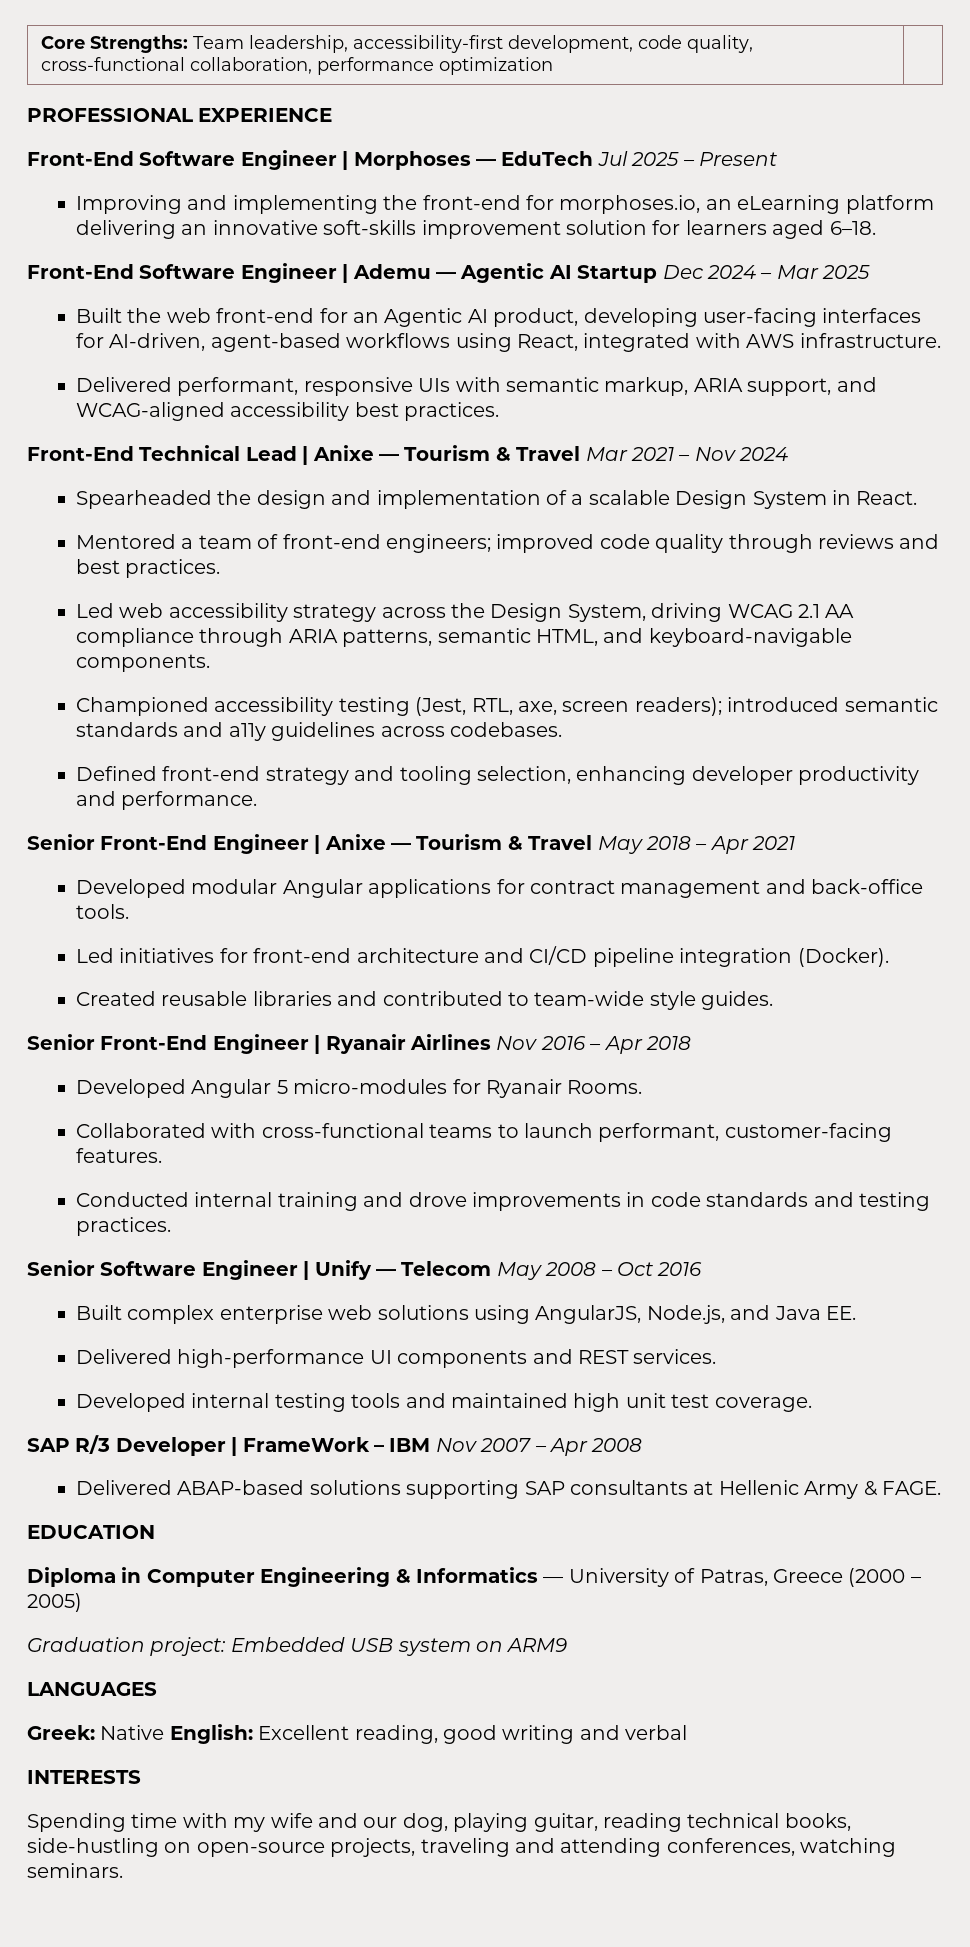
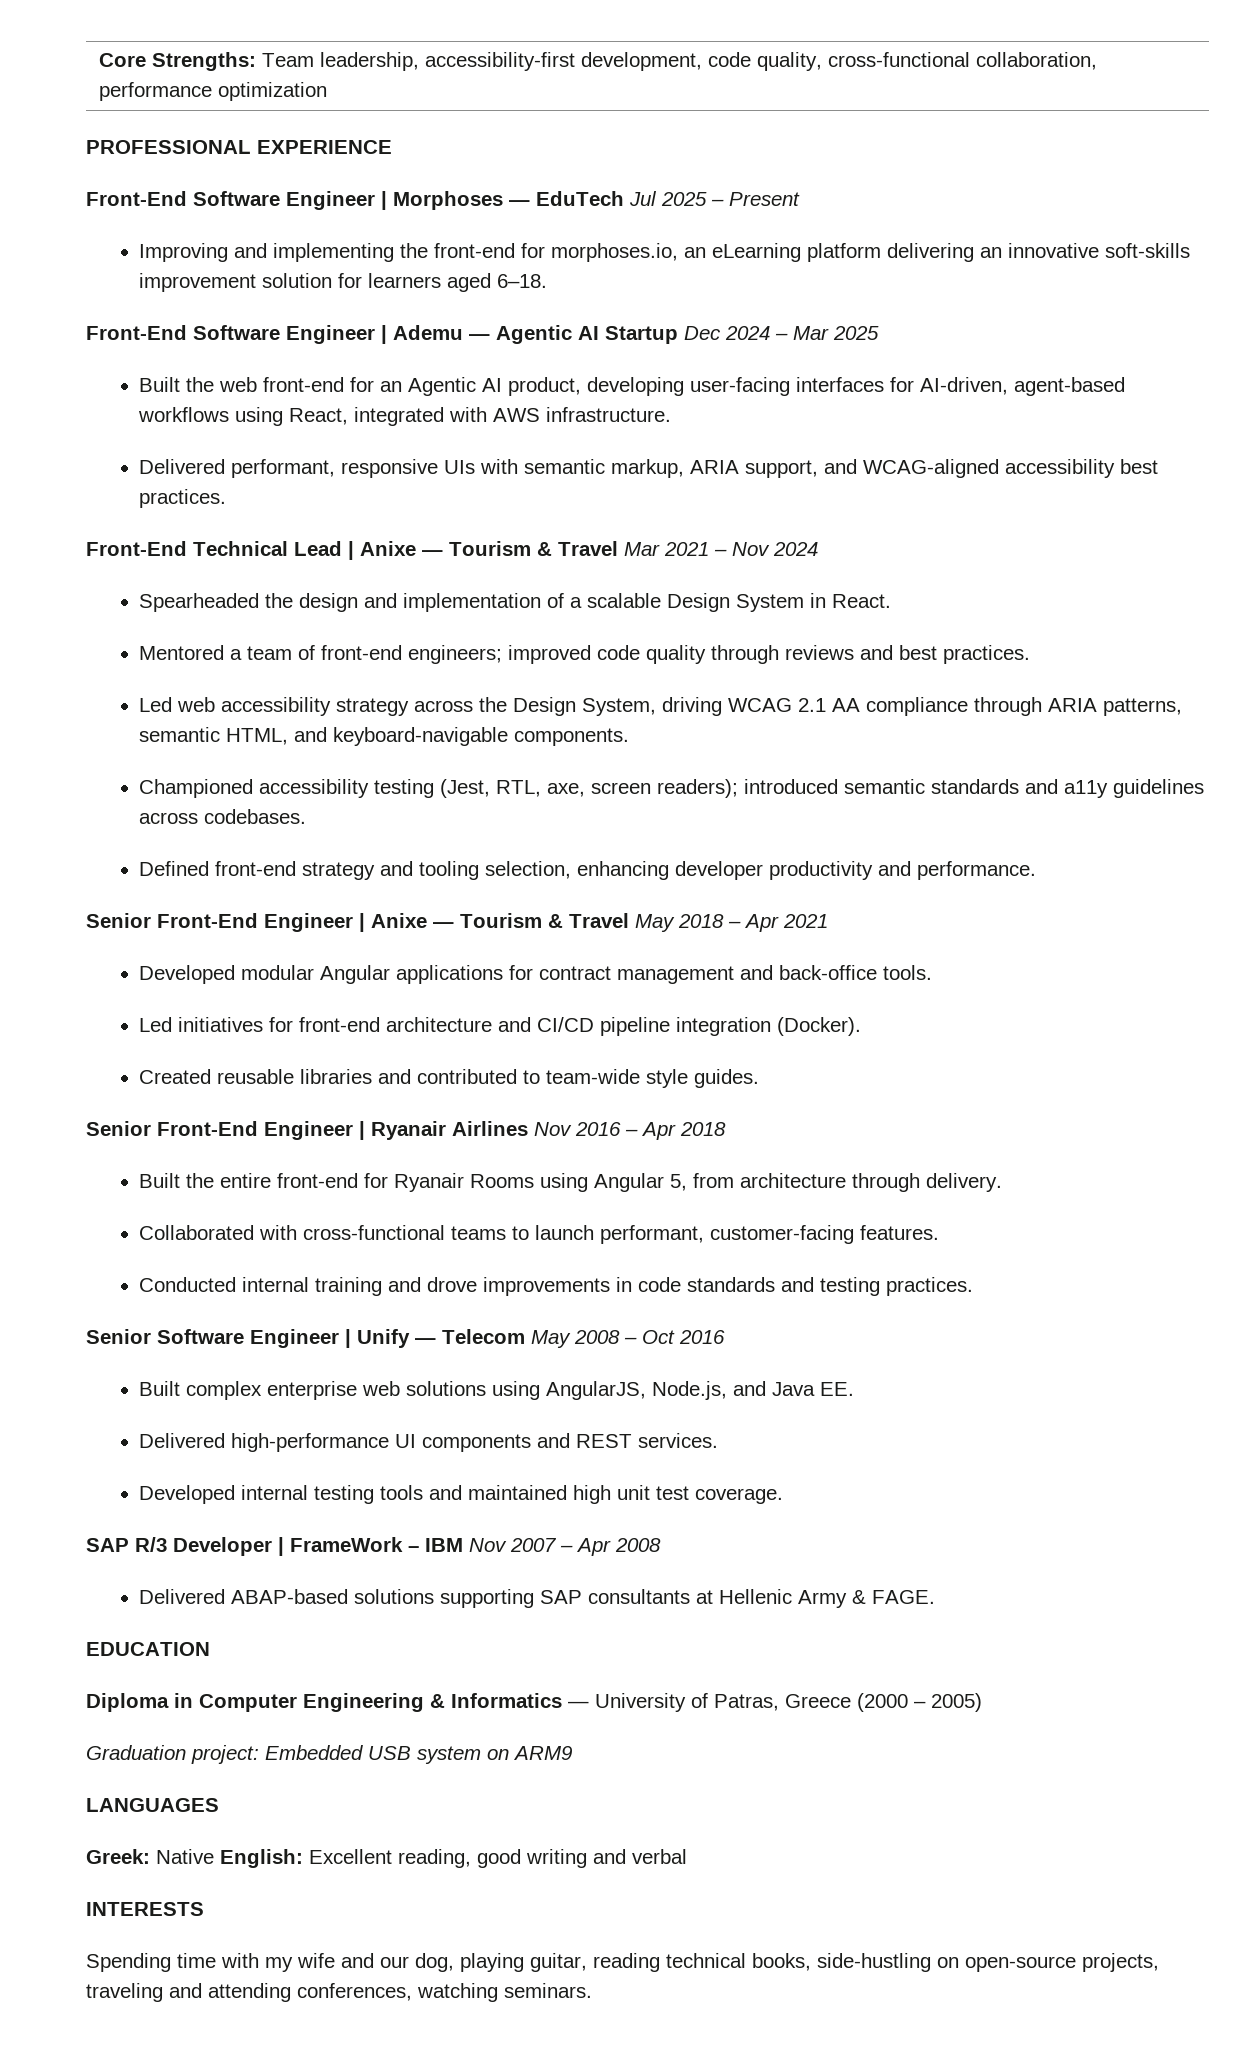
- Developed Angular 5 micro-modules for Ryanair Rooms.
+ Built the entire front-end for Ryanair Rooms using Angular 5, from architecture through delivery.

